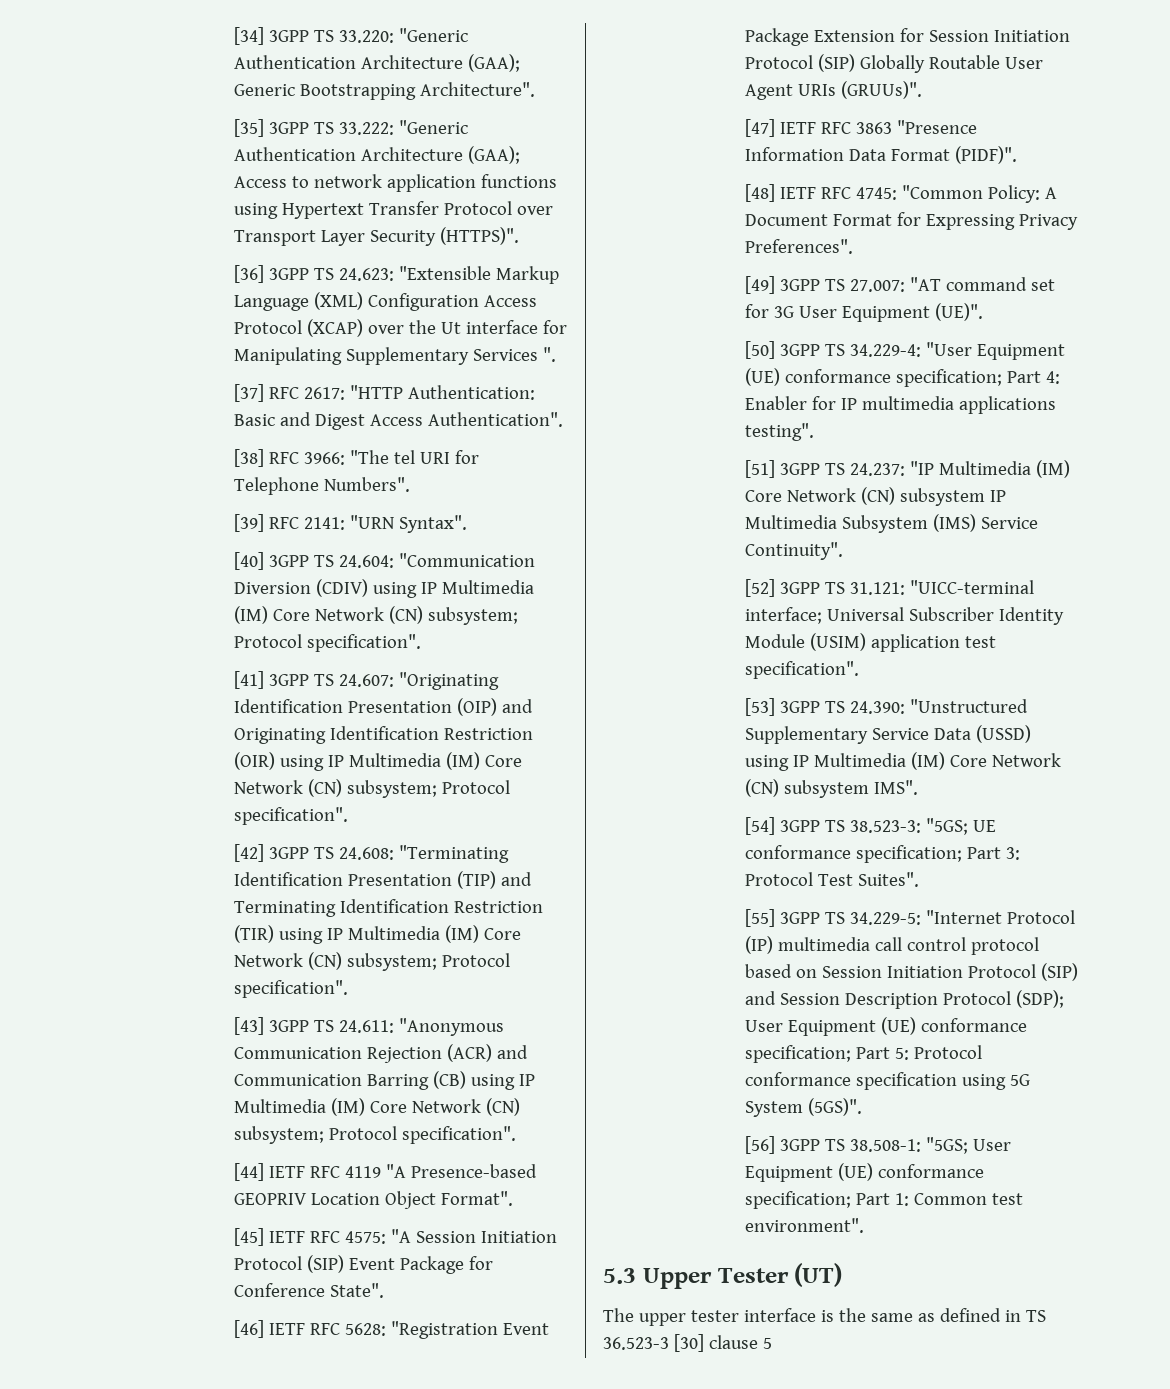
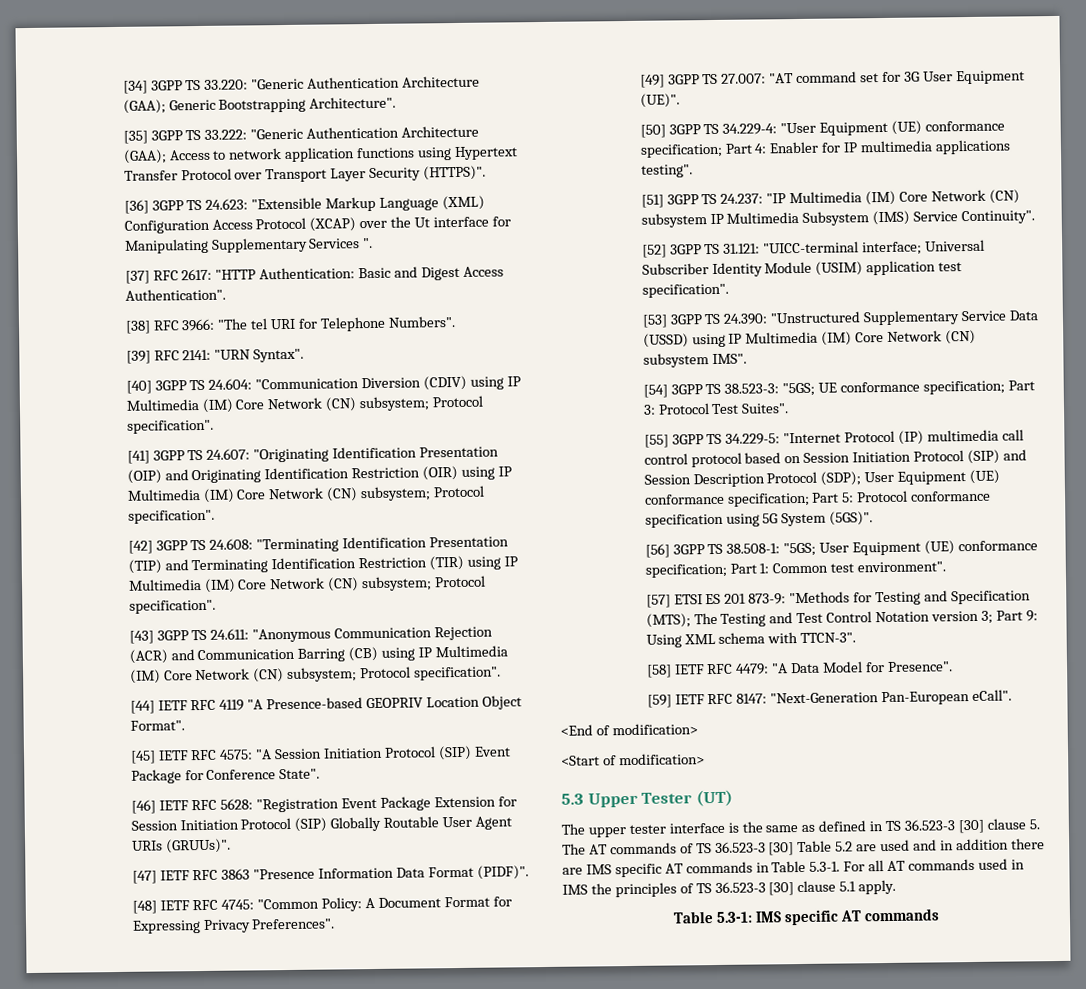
+ [57] ETSI ES 201 873-9: "Methods for Testing and Specification (MTS); The Testing and Test Control Notation version 3; Part 9: Using XML schema with TTCN-3".
+ [58] IETF RFC 4479: "A Data Model for Presence".
+ [59] IETF RFC 8147: "Next-Generation Pan-European eCall".
+ <End of modification>
+ <Start of modification>
- The upper tester interface is the same as defined in TS 36.523-3 [30] clause 5
+ The upper tester interface is the same as defined in TS 36.523-3 [30] clause 5. The AT commands of TS 36.523-3 [30] Table 5.2 are used and in addition there are IMS specific AT commands in Table 5.3-1. For all AT commands used in IMS the principles of TS 36.523-3 [30] clause 5.1 apply.
+ Table 5.3-1: IMS specific AT commands

